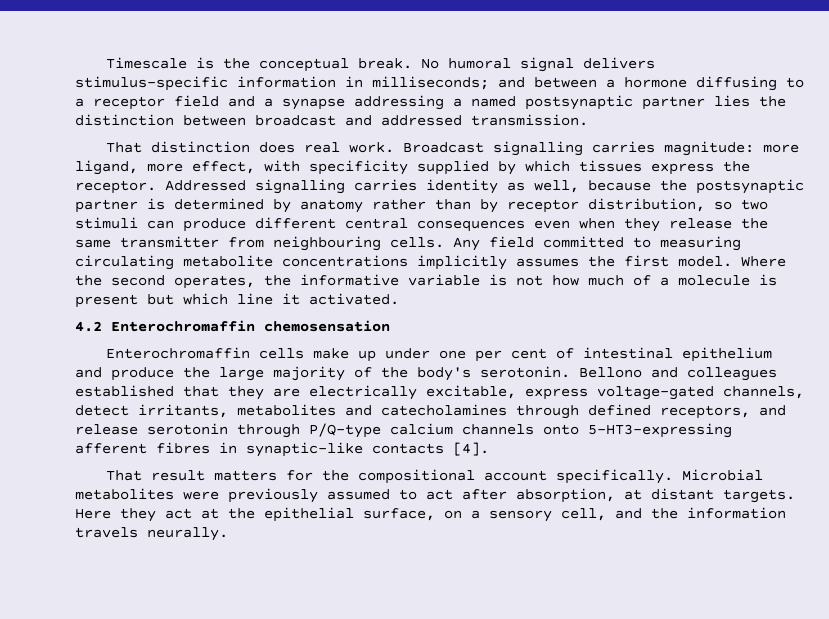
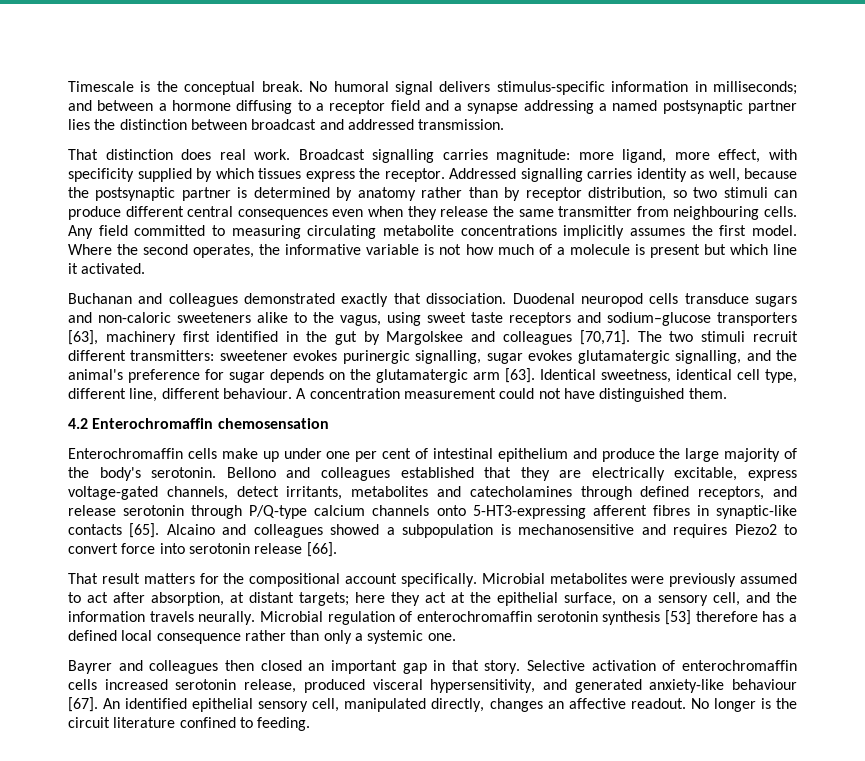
+ Buchanan and colleagues demonstrated exactly that dissociation. Duodenal neuropod cells transduce sugars and non-caloric sweeteners alike to the vagus, using sweet taste receptors and sodium–glucose transporters [63], machinery first identified in the gut by Margolskee and colleagues [70,71]. The two stimuli recruit different transmitters: sweetener evokes purinergic signalling, sugar evokes glutamatergic signalling, and the animal's preference for sugar depends on the glutamatergic arm [63]. Identical sweetness, identical cell type, different line, different behaviour. A concentration measurement could not have distinguished them.
- Bellono and colleagues established that they are electrically excitable, express voltage-gated channels, detect irritants, metabolites and catecholamines through defined receptors, and release serotonin through P/Q-type calcium channels onto 5-HT3-expressing afferent fibres in synaptic-like contacts [4].
+ Bellono and colleagues established that they are electrically excitable, express voltage-gated channels, detect irritants, metabolites and catecholamines through defined receptors, and release serotonin through P/Q-type calcium channels onto 5-HT3-expressing afferent fibres in synaptic-like contacts [65]. Alcaino and colleagues showed a subpopulation is mechanosensitive and requires Piezo2 to convert force into serotonin release [66].
- Microbial metabolites were previously assumed to act after absorption, at distant targets. Here they act at the epithelial surface, on a sensory cell, and the information travels neurally.
+ Microbial metabolites were previously assumed to act after absorption, at distant targets; here they act at the epithelial surface, on a sensory cell, and the information travels neurally.
+ Microbial regulation of enterochromaffin serotonin synthesis [53] therefore has a defined local consequence rather than only a systemic one.
+ Bayrer and colleagues then closed an important gap in that story. Selective activation of enterochromaffin cells increased serotonin release, produced visceral hypersensitivity, and generated anxiety-like behaviour [67]. An identified epithelial sensory cell, manipulated directly, changes an affective readout. No longer is the circuit literature confined to feeding.

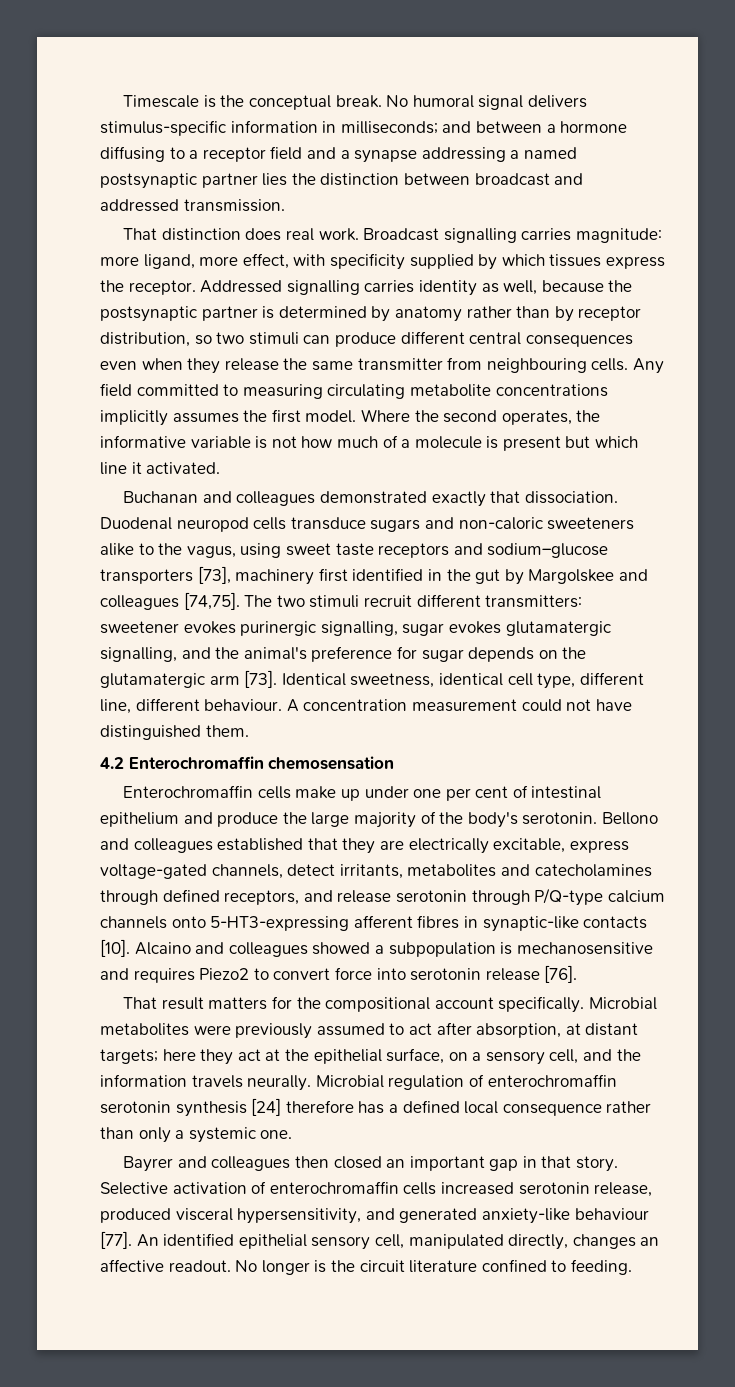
- Duodenal neuropod cells transduce sugars and non-caloric sweeteners alike to the vagus, using sweet taste receptors and sodium–glucose transporters [63], machinery first identified in the gut by Margolskee and colleagues [70,71].
+ Duodenal neuropod cells transduce sugars and non-caloric sweeteners alike to the vagus, using sweet taste receptors and sodium–glucose transporters [73], machinery first identified in the gut by Margolskee and colleagues [74,75].
- The two stimuli recruit different transmitters: sweetener evokes purinergic signalling, sugar evokes glutamatergic signalling, and the animal's preference for sugar depends on the glutamatergic arm [63].
+ The two stimuli recruit different transmitters: sweetener evokes purinergic signalling, sugar evokes glutamatergic signalling, and the animal's preference for sugar depends on the glutamatergic arm [73].
- Bellono and colleagues established that they are electrically excitable, express voltage-gated channels, detect irritants, metabolites and catecholamines through defined receptors, and release serotonin through P/Q-type calcium channels onto 5-HT3-expressing afferent fibres in synaptic-like contacts [65].
+ Bellono and colleagues established that they are electrically excitable, express voltage-gated channels, detect irritants, metabolites and catecholamines through defined receptors, and release serotonin through P/Q-type calcium channels onto 5-HT3-expressing afferent fibres in synaptic-like contacts [10].
- Alcaino and colleagues showed a subpopulation is mechanosensitive and requires Piezo2 to convert force into serotonin release [66].
+ Alcaino and colleagues showed a subpopulation is mechanosensitive and requires Piezo2 to convert force into serotonin release [76].
- Microbial regulation of enterochromaffin serotonin synthesis [53] therefore has a defined local consequence rather than only a systemic one.
+ Microbial regulation of enterochromaffin serotonin synthesis [24] therefore has a defined local consequence rather than only a systemic one.
- Selective activation of enterochromaffin cells increased serotonin release, produced visceral hypersensitivity, and generated anxiety-like behaviour [67].
+ Selective activation of enterochromaffin cells increased serotonin release, produced visceral hypersensitivity, and generated anxiety-like behaviour [77].

